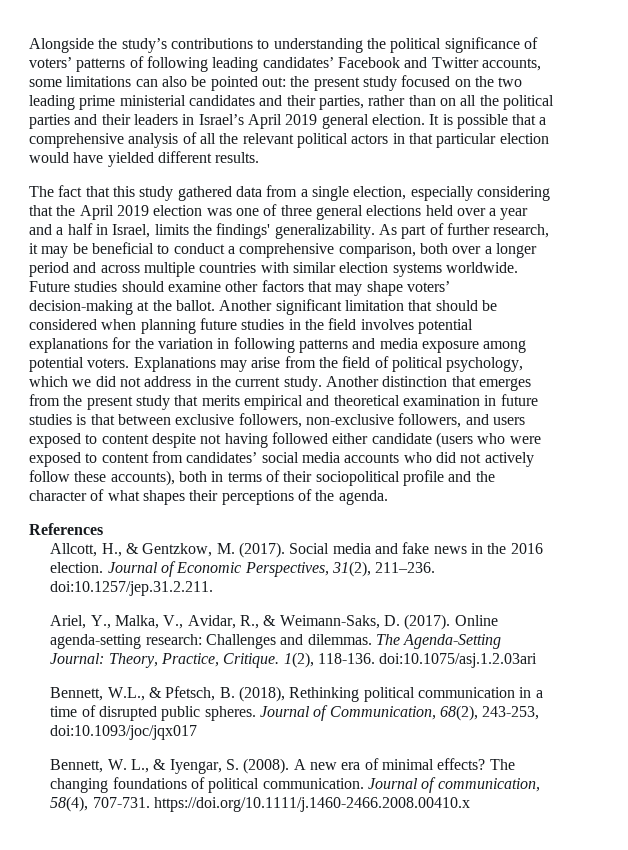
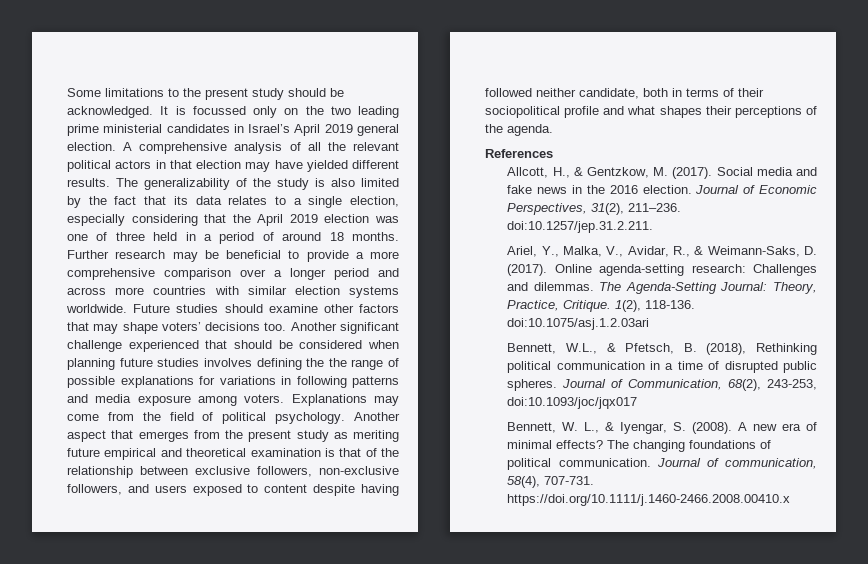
- Alongside the study’s contributions to understanding the political significance of voters’ patterns of following leading candidates’ Facebook and Twitter accounts, some limitations can also be pointed out: the present study focused on the two leading prime ministerial candidates and their parties, rather than on all the political parties and their leaders in Israel’s April 2019 general election.
+ Some limitations to the present study should be acknowledged. It is focussed only on the two leading prime ministerial candidates in Israel’s April 2019 general election.
- It is possible that a comprehensive analysis of all the relevant political actors in that particular election would have yielded different results.
- The fact that this study gathered data from a single election, especially considering that the April 2019 election was one of three general elections held over a year and a half in Israel, limits the findings' generalizability. As part of further research, it may be beneficial to conduct a comprehensive comparison, both over a longer period and across multiple countries with similar election systems worldwide.
+ A comprehensive analysis of all the relevant political actors in that election may have yielded different results. The generalizability of the study is also limited by the fact that its data relates to a single election, especially considering that the April 2019 election was one of three held in a period of around 18 months. Further research may be beneficial to provide a more comprehensive comparison over a longer period and across more countries with similar election systems worldwide.
- Future studies should examine other factors that may shape voters’ decision-making at the ballot. Another significant limitation that should be considered when planning future studies in the field involves potential explanations for the variation in following patterns and media exposure among potential voters.
+ Future studies should examine other factors that may shape voters’ decisions too. Another significant challenge experienced that should be considered when planning future studies involves defining the the range of possible explanations for variations in following patterns and media exposure among voters.
- Explanations may arise from the field of political psychology, which we did not address in the current study. Another distinction that emerges from the present study that merits empirical and theoretical examination in future studies is that between exclusive followers, non-exclusive followers, and users exposed to content despite not having followed either candidate (users who were exposed to content from candidates’ social media accounts who did not actively follow these accounts), both in terms of their sociopolitical profile and the character of what shapes their perceptions of the agenda.
+ Explanations may come from the field of political psychology. Another aspect that emerges from the present study as meriting future empirical and theoretical examination is that of the relationship between exclusive followers, non-exclusive followers, and users exposed to content despite having followed neither candidate, both in terms of their sociopolitical profile and what shapes their perceptions of the agenda.

